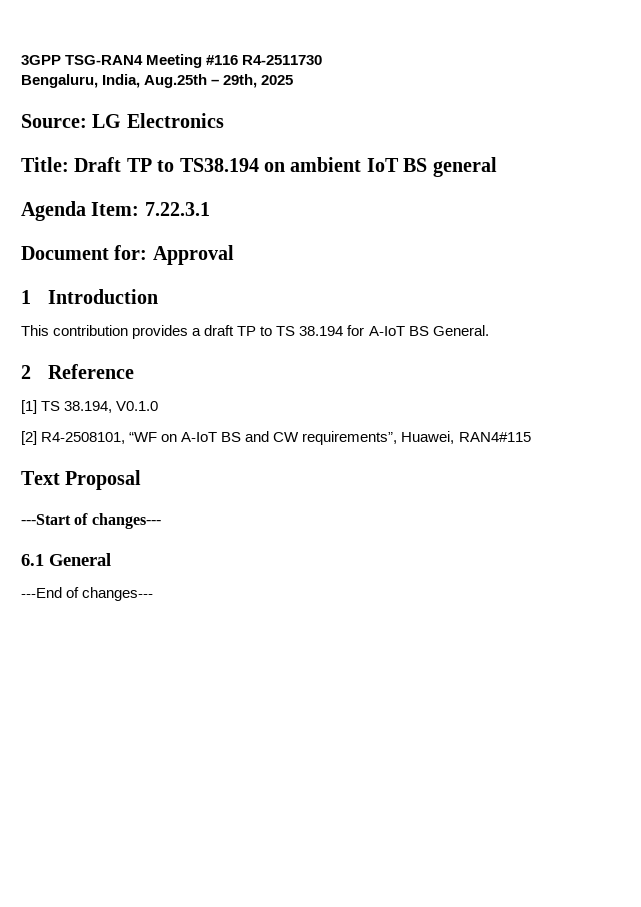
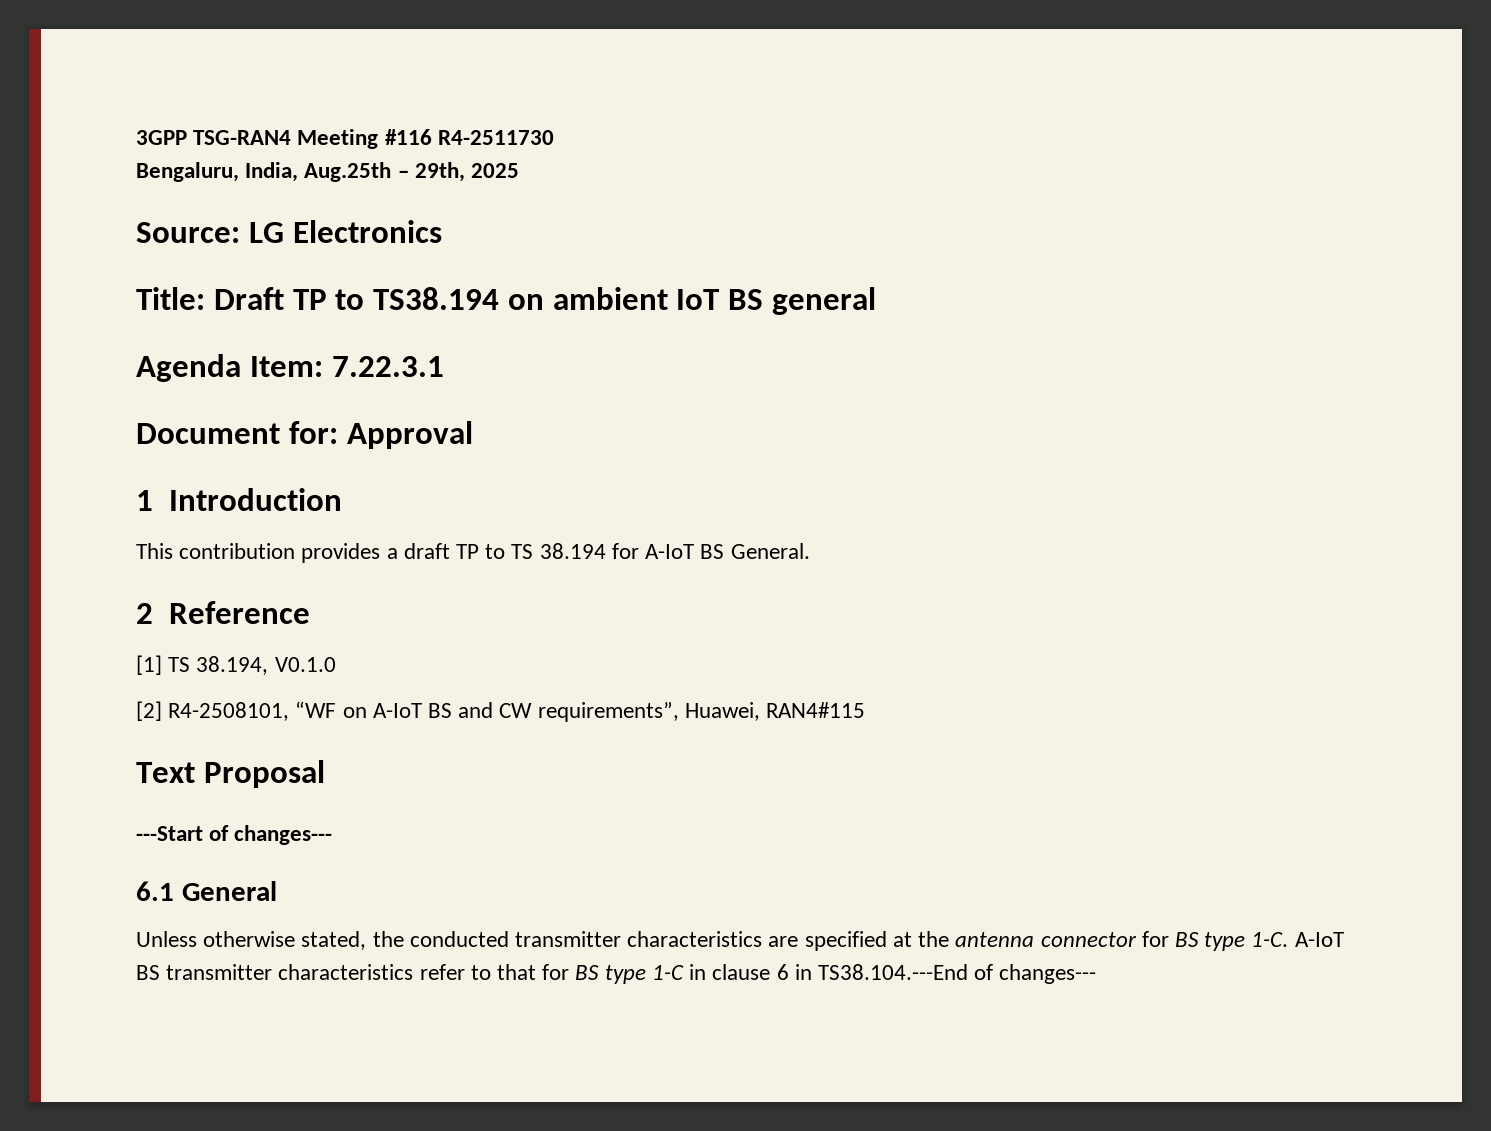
- ---End of changes---
+ Unless otherwise stated, the conducted transmitter characteristics are specified at the antenna connector for BS type 1-C. A-IoT BS transmitter characteristics refer to that for BS type 1-C in clause 6 in TS38.104.---End of changes---

